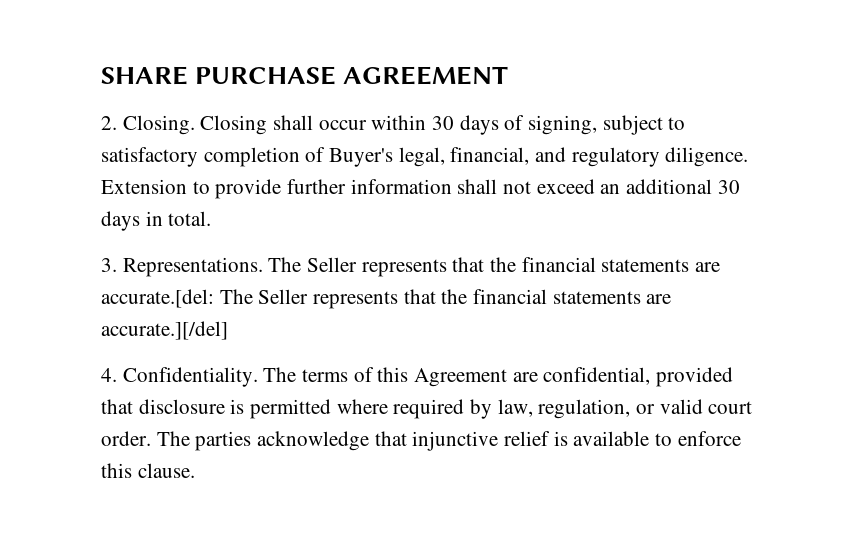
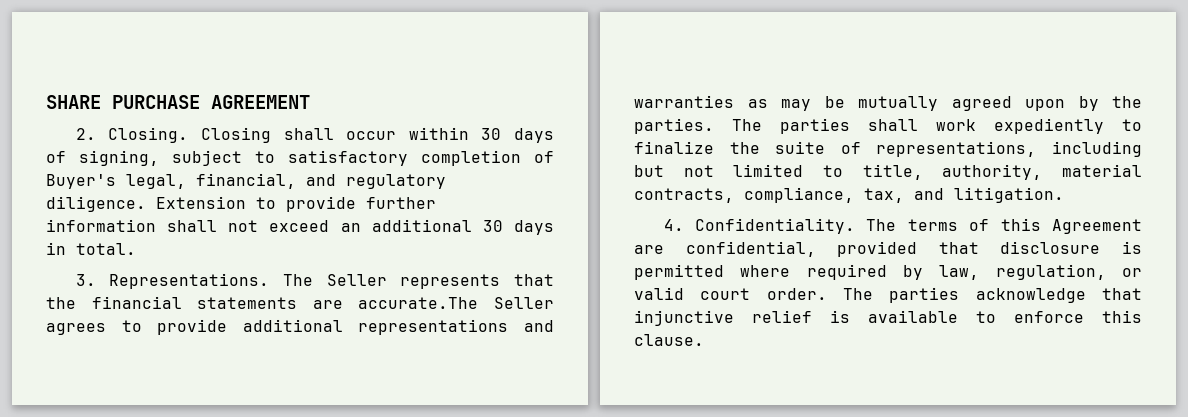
- The Seller represents that the financial statements are accurate.[del: The Seller represents that the financial statements are accurate.][/del]
+ The Seller represents that the financial statements are accurate.The Seller agrees to provide additional representations and warranties as may be mutually agreed upon by the parties. The parties shall work expediently to finalize the suite of representations, including but not limited to title, authority, material contracts, compliance, tax, and litigation.

